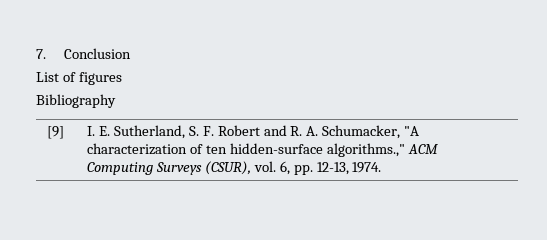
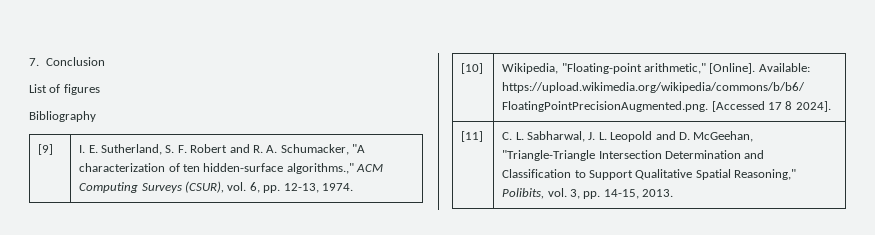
+ [10] | Wikipedia, "Floating-point arithmetic," [Online]. Available: https://upload.wikimedia.org/wikipedia/commons/b/b6/ FloatingPointPrecisionAugmented.png. [Accessed 17 8 2024].
+ [11] | C. L. Sabharwal, J. L. Leopold and D. McGeehan, "Triangle-Triangle Intersection Determination and Classification to Support Qualitative Spatial Reasoning," Polibits, vol. 3, pp. 14-15, 2013.

